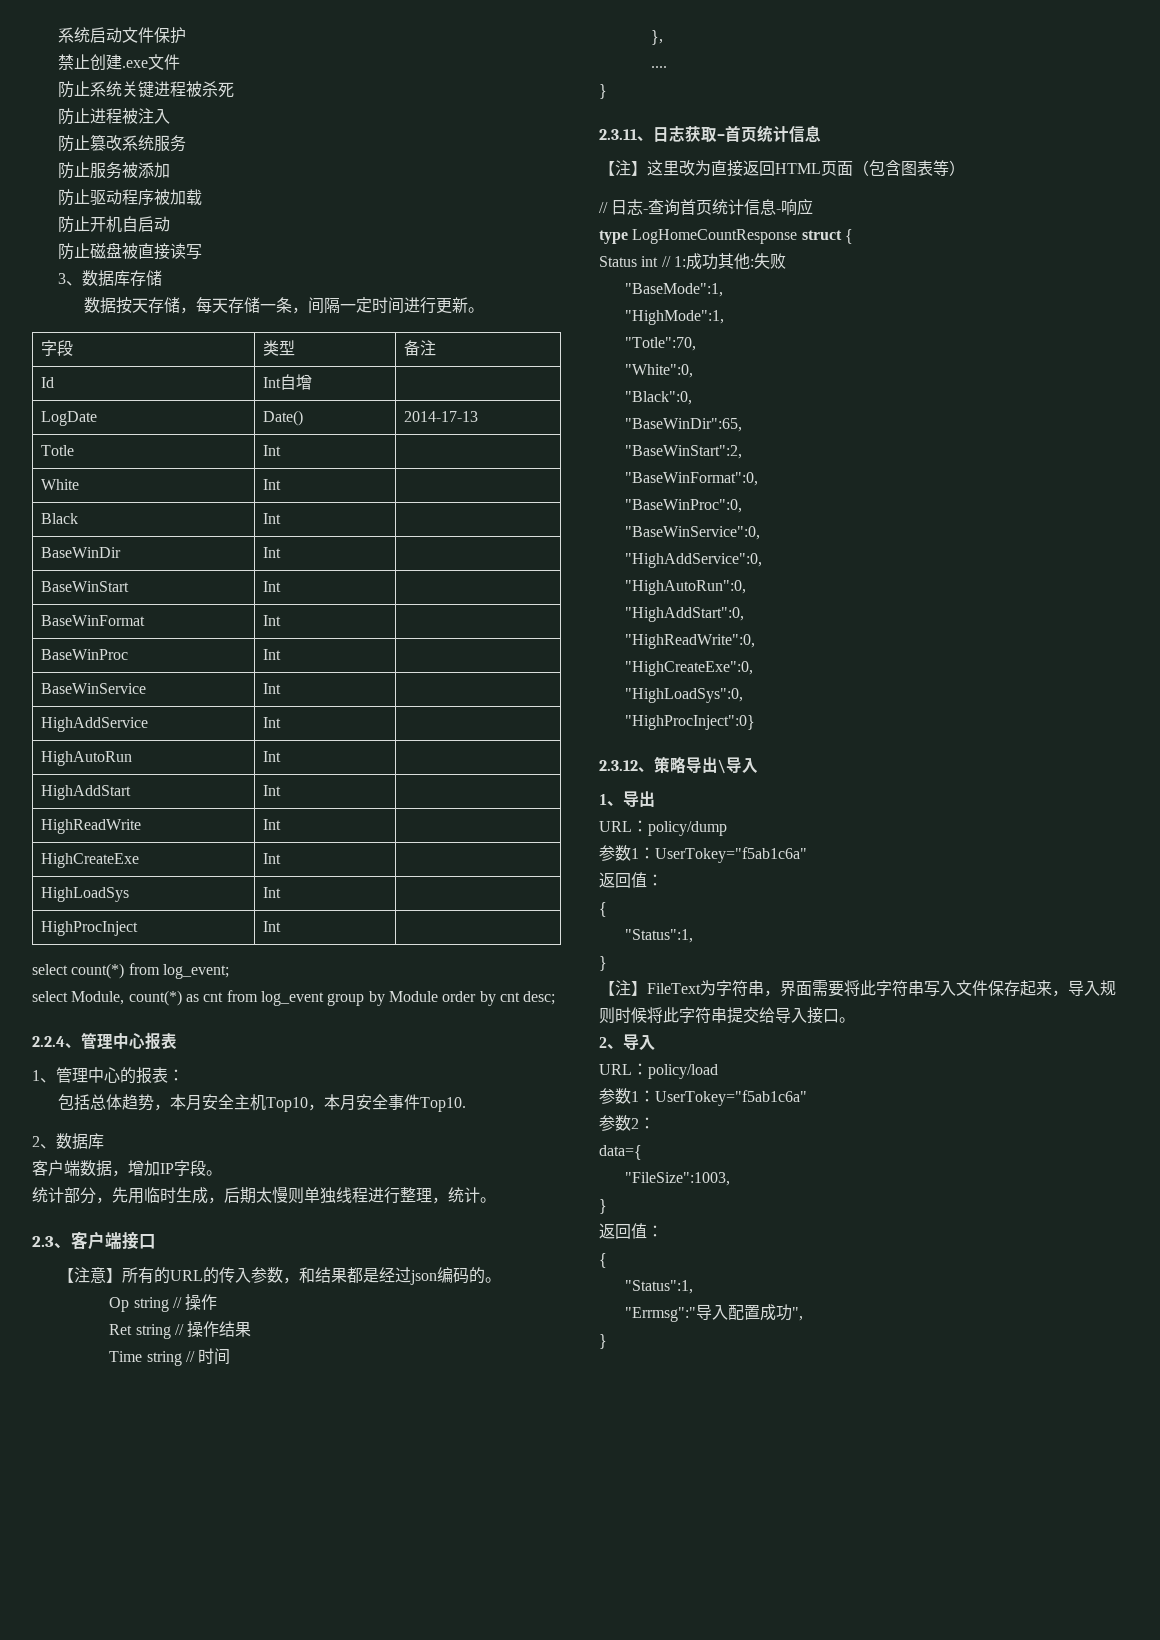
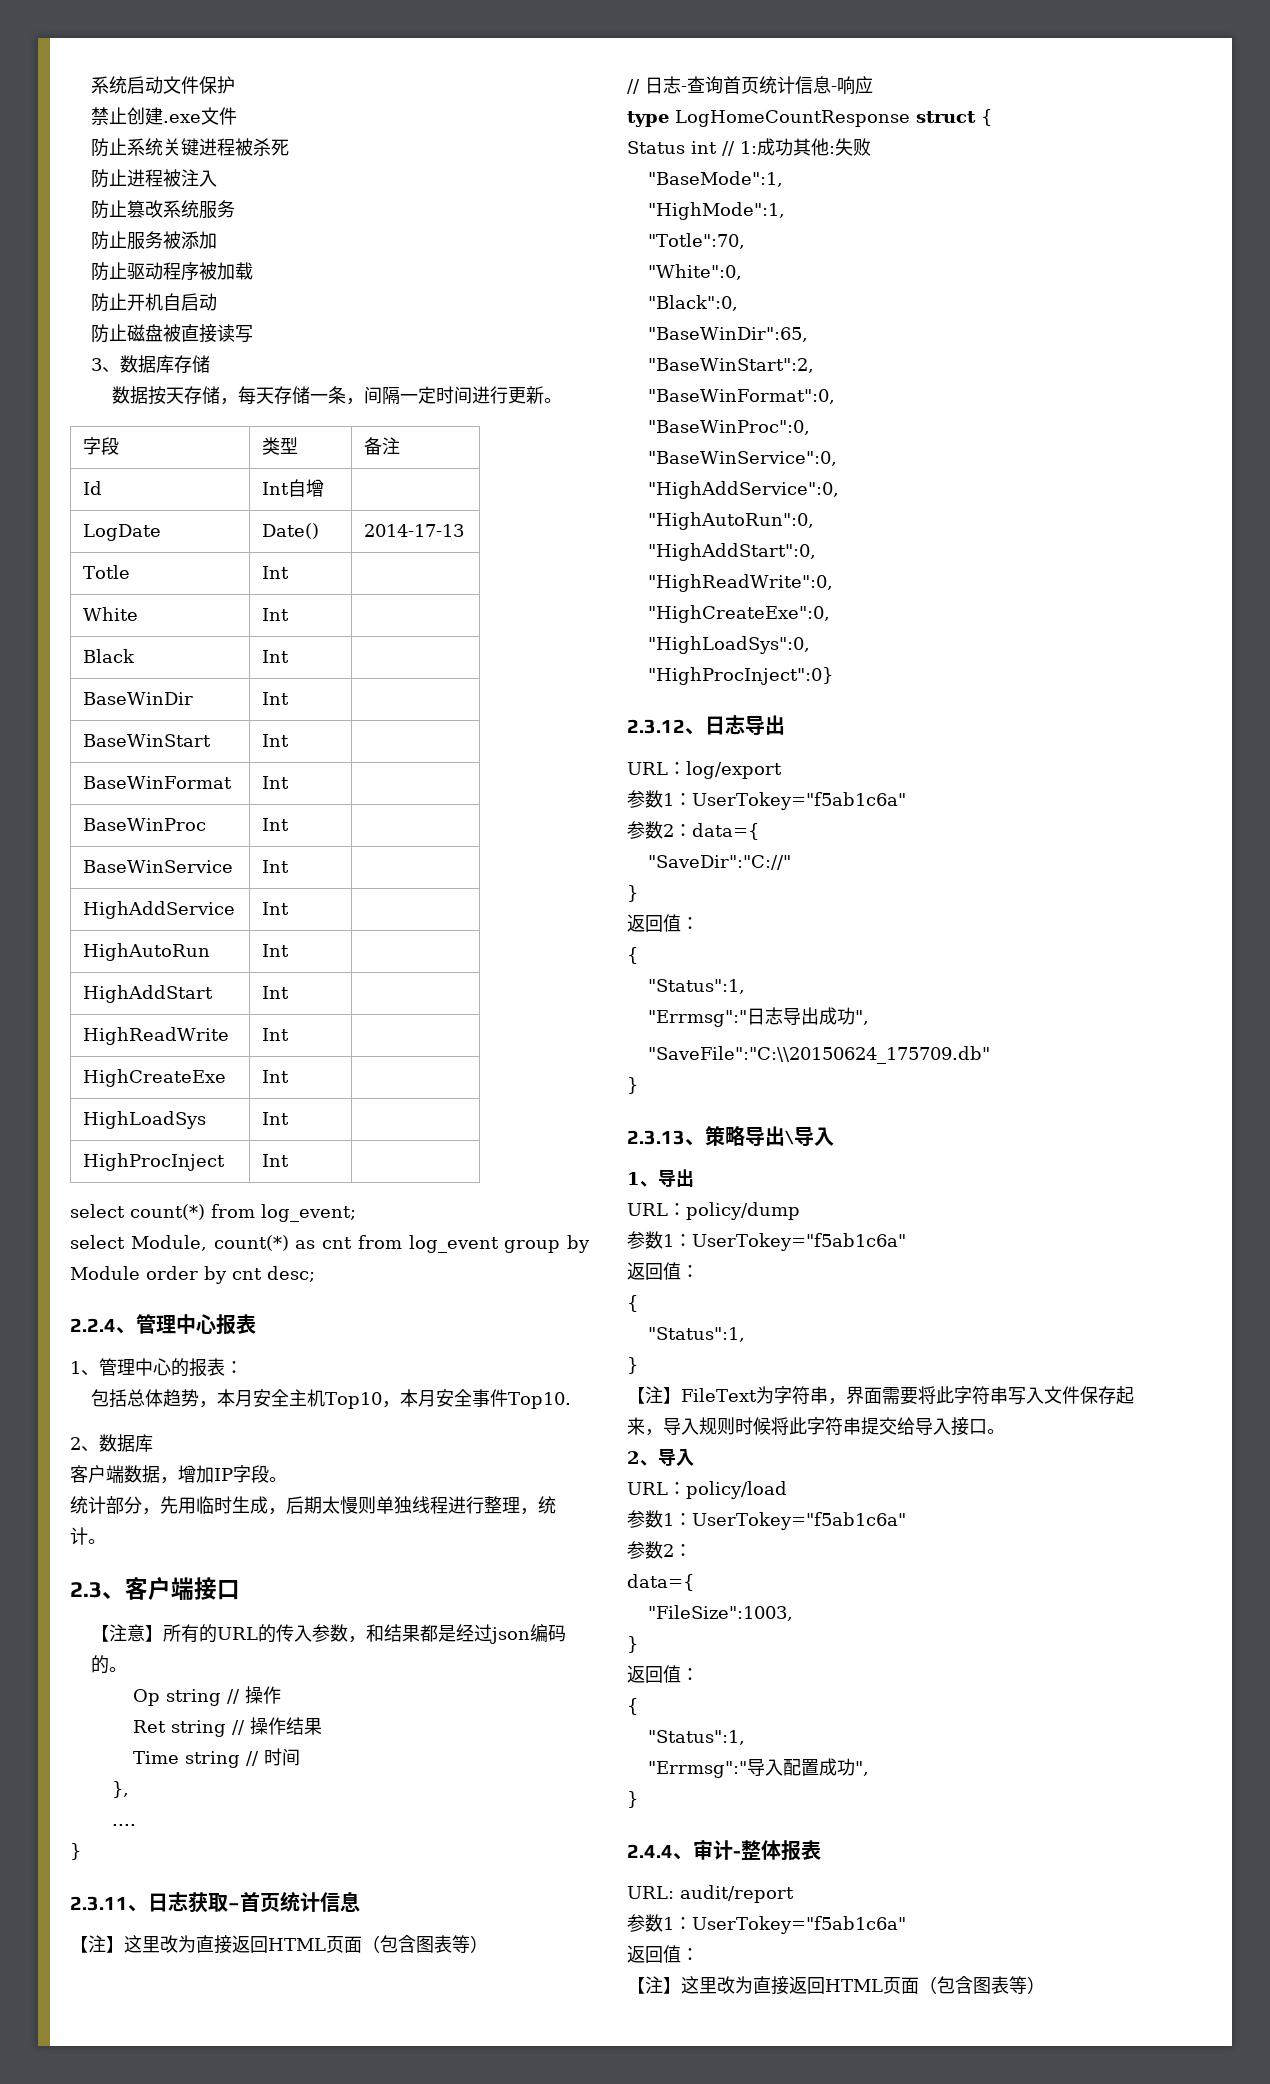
- 2.3.12、策略导出\导入
+ 2.3.12、日志导出
+ URL：log/export
+ 参数1：UserTokey="f5ab1c6a"
+ 参数2：data={
+ "SaveDir":"C://"
+ }
+ 返回值：
+ {
+ "Status":1,
+ "Errmsg":"日志导出成功",
+ "SaveFile":"C:\\20150624_175709.db"
+ }
+ 2.3.13、策略导出\导入
+ 2.4.4、审计-整体报表
+ URL: audit/report
+ 参数1：UserTokey="f5ab1c6a"
+ 返回值：
+ 【注】这里改为直接返回HTML页面（包含图表等）

